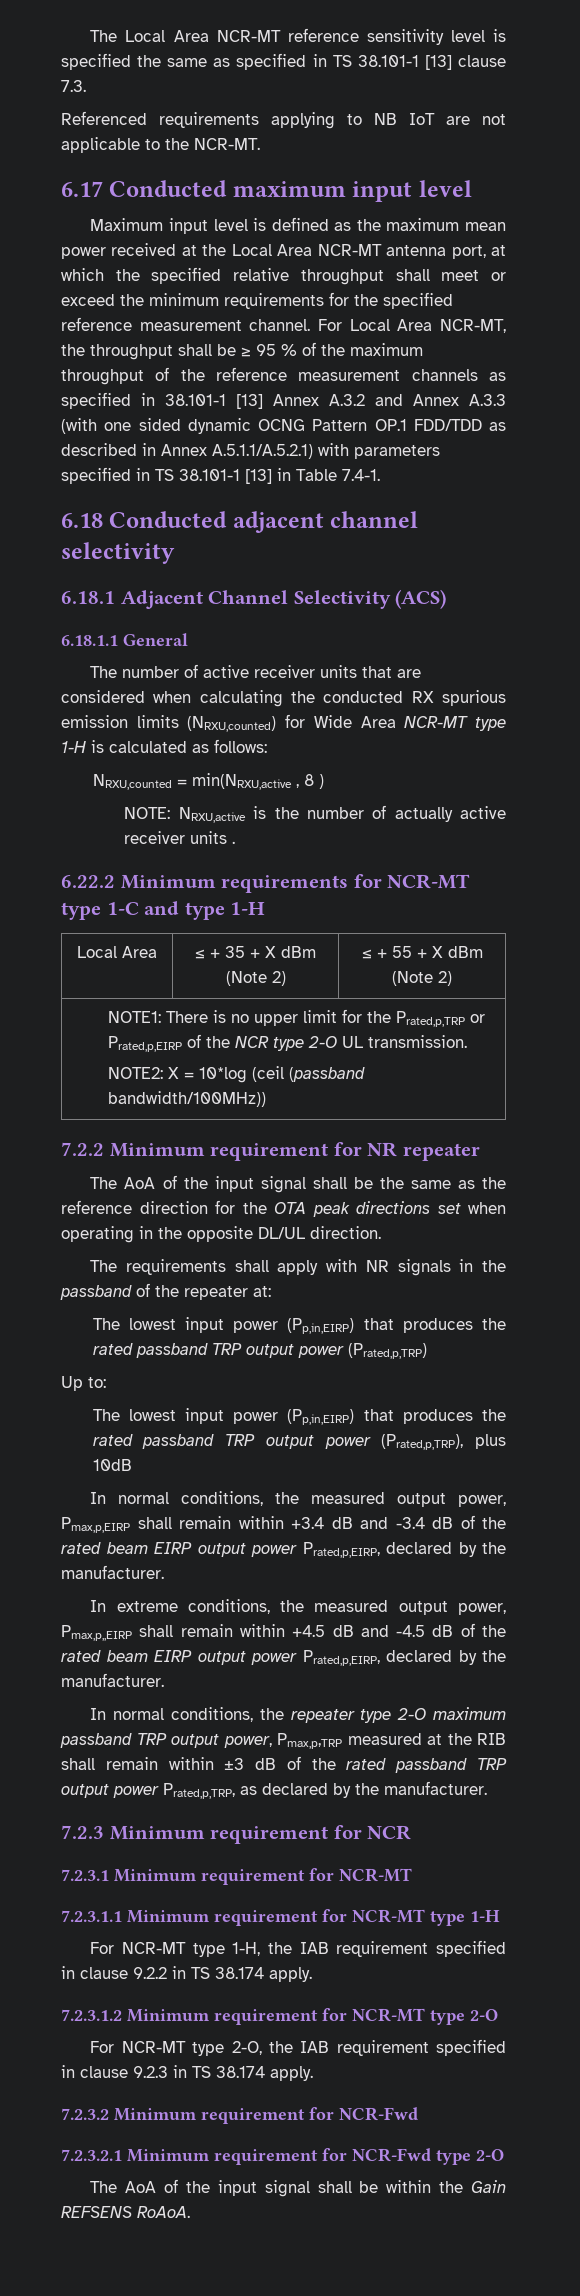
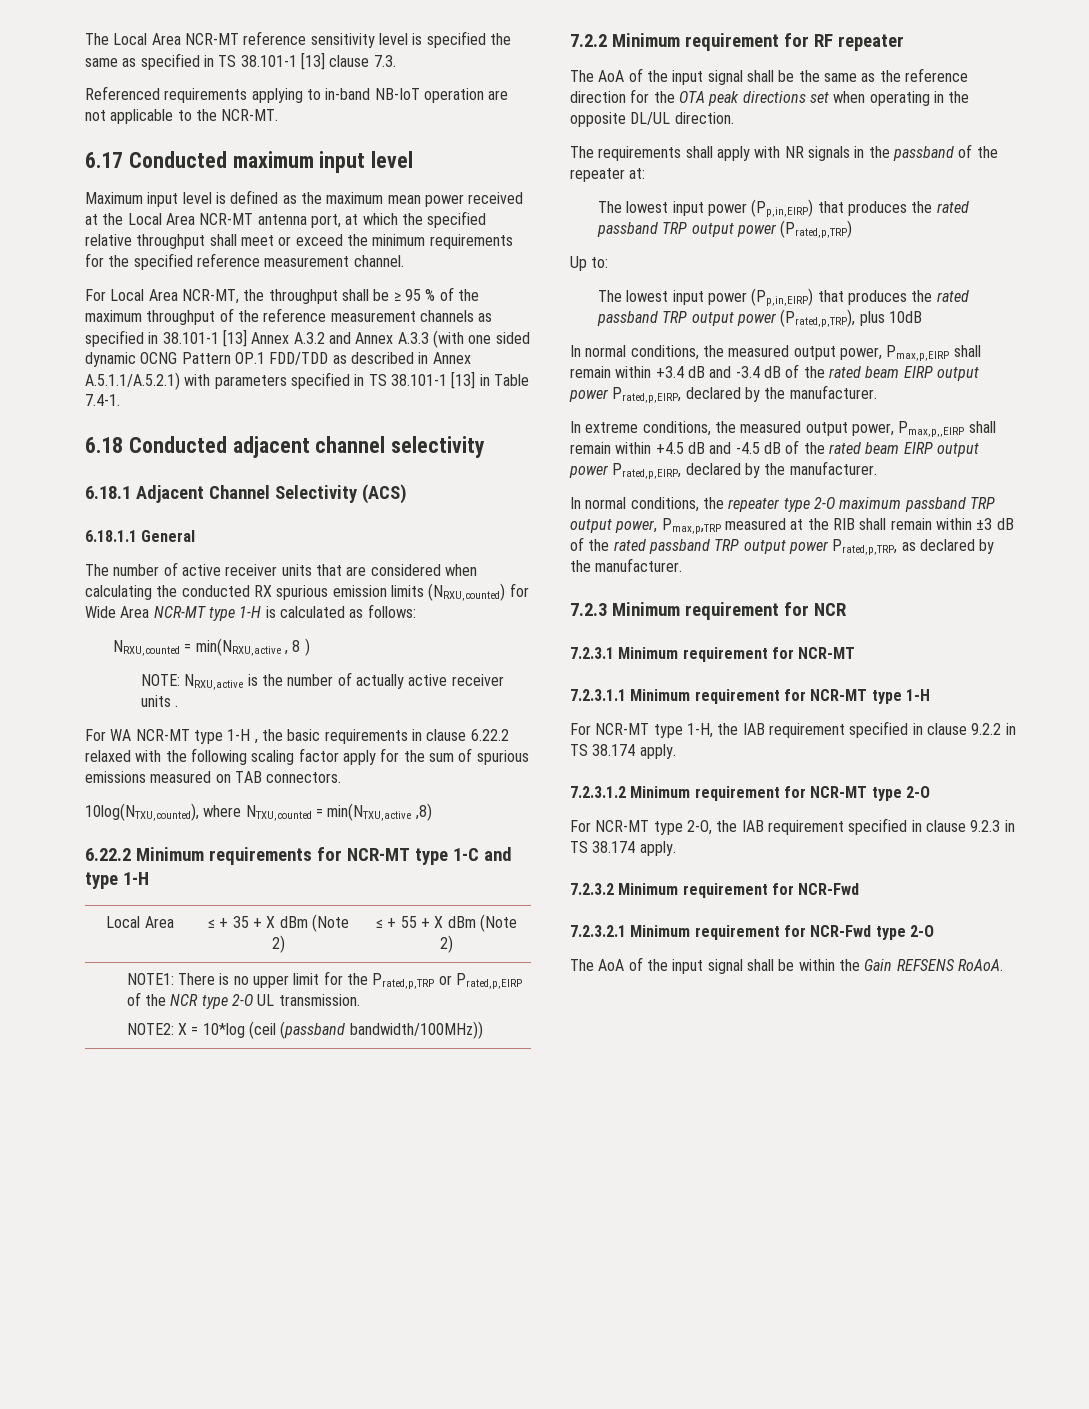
- Referenced requirements applying to NB IoT are not applicable to the NCR-MT.
+ Referenced requirements applying to in-band NB-IoT operation are not applicable to the NCR-MT.
- Maximum input level is defined as the maximum mean power received at the Local Area NCR-MT antenna port, at which the specified relative throughput shall meet or exceed the minimum requirements for the specified reference measurement channel. For Local Area NCR-MT, the throughput shall be ≥ 95 % of the maximum throughput of the reference measurement channels as specified in 38.101-1 [13] Annex A.3.2 and Annex A.3.3 (with one sided dynamic OCNG Pattern OP.1 FDD/TDD as described in Annex A.5.1.1/A.5.2.1) with parameters specified in TS 38.101-1 [13] in Table 7.4-1.
+ Maximum input level is defined as the maximum mean power received at the Local Area NCR-MT antenna port, at which the specified relative throughput shall meet or exceed the minimum requirements for the specified reference measurement channel.
+ For Local Area NCR-MT, the throughput shall be ≥ 95 % of the maximum throughput of the reference measurement channels as specified in 38.101-1 [13] Annex A.3.2 and Annex A.3.3 (with one sided dynamic OCNG Pattern OP.1 FDD/TDD as described in Annex A.5.1.1/A.5.2.1) with parameters specified in TS 38.101-1 [13] in Table 7.4-1.
+ For WA NCR-MT type 1-H , the basic requirements in clause 6.22.2 relaxed with the following scaling factor apply for the sum of spurious emissions measured on TAB connectors.
+ 10log(NTXU,counted), where NTXU,counted = min(NTXU,active ,8)
- 7.2.2 Minimum requirement for NR repeater
+ 7.2.2 Minimum requirement for RF repeater

